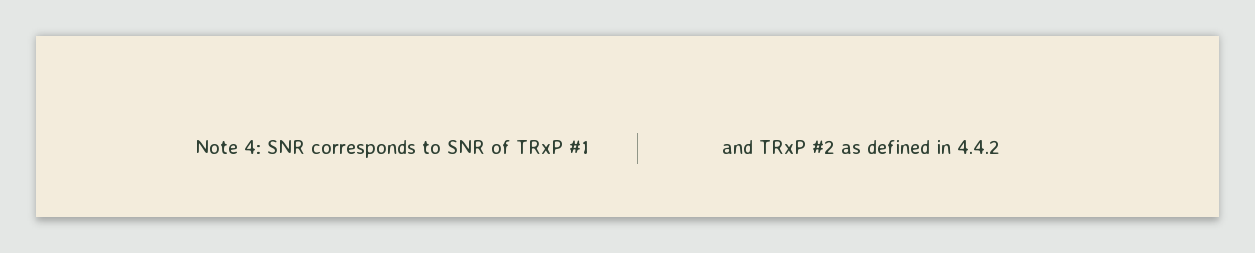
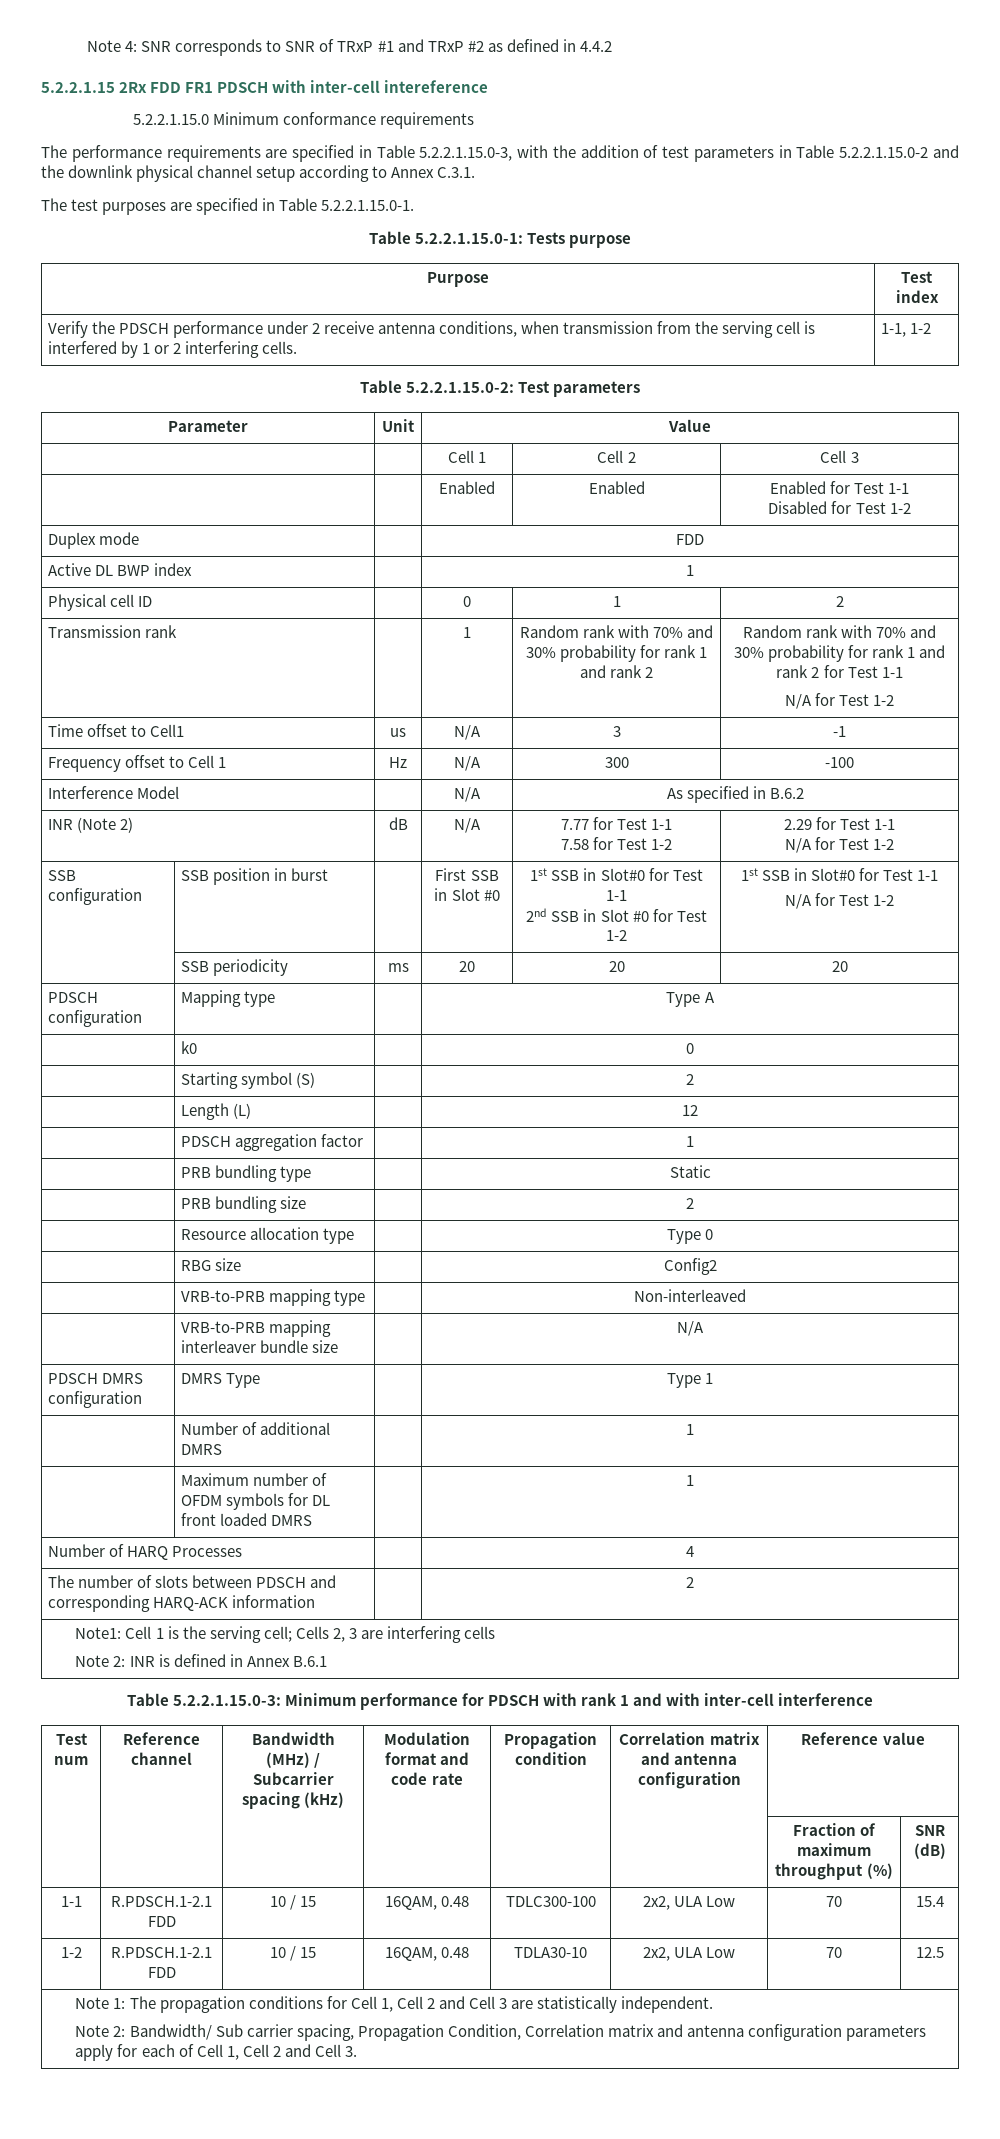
+ 5.2.2.1.15 2Rx FDD FR1 PDSCH with inter-cell intereference
+ 5.2.2.1.15.0 Minimum conformance requirements
+ The performance requirements are specified in Table 5.2.2.1.15.0-3, with the addition of test parameters in Table 5.2.2.1.15.0-2 and the downlink physical channel setup according to Annex C.3.1.
+ The test purposes are specified in Table 5.2.2.1.15.0-1.
+ Table 5.2.2.1.15.0-1: Tests purpose
+ Purpose | Test index
+ Verify the PDSCH performance under 2 receive antenna conditions, when transmission from the serving cell is interfered by 1 or 2 interfering cells. | 1-1, 1-2
+ Table 5.2.2.1.15.0-2: Test parameters
+ Parameter | Unit | Value
+ | | Cell 1 | Cell 2 | Cell 3
+ | | Enabled | Enabled | Enabled for Test 1-1
+ Disabled for Test 1-2
+ Duplex mode | | FDD
+ Active DL BWP index | | 1
+ Physical cell ID | | 0 | 1 | 2
+ Transmission rank | | 1 | Random rank with 70% and 30% probability for rank 1 and rank 2 | Random rank with 70% and 30% probability for rank 1 and rank 2 for Test 1-1
+ N/A for Test 1-2
+ Time offset to Cell1 | us | N/A | 3 | -1
+ Frequency offset to Cell 1 | Hz | N/A | 300 | -100
+ Interference Model | | N/A | As specified in B.6.2
+ INR (Note 2) | dB | N/A | 7.77 for Test 1-1
+ 7.58 for Test 1-2 | 2.29 for Test 1-1
+ N/A for Test 1-2
+ SSB configuration | SSB position in burst | | First SSB in Slot #0 | 1st SSB in Slot#0 for Test 1-1
+ 2nd SSB in Slot #0 for Test 1-2 | 1st SSB in Slot#0 for Test 1-1
+ N/A for Test 1-2
+ | SSB periodicity | ms | 20 | 20 | 20
+ PDSCH configuration | Mapping type | | Type A
+ | k0 | | 0
+ | Starting symbol (S) | | 2
+ | Length (L) | | 12
+ | PDSCH aggregation factor | | 1
+ | PRB bundling type | | Static
+ | PRB bundling size | | 2
+ | Resource allocation type | | Type 0
+ | RBG size | | Config2
+ | VRB-to-PRB mapping type | | Non-interleaved
+ | VRB-to-PRB mapping interleaver bundle size | | N/A
+ PDSCH DMRS configuration | DMRS Type | | Type 1
+ | Number of additional DMRS | | 1
+ | Maximum number of OFDM symbols for DL front loaded DMRS | | 1
+ Number of HARQ Processes | | 4
+ The number of slots between PDSCH and corresponding HARQ-ACK information | | 2
+ Note1: Cell 1 is the serving cell; Cells 2, 3 are interfering cells
+ Note 2: INR is defined in Annex B.6.1
+ Table 5.2.2.1.15.0-3: Minimum performance for PDSCH with rank 1 and with inter-cell interference
+ Test num | Reference channel | Bandwidth (MHz) / Subcarrier spacing (kHz) | Modulation format and code rate | Propagation condition | Correlation matrix and antenna configuration | Reference value
+ | | | | | | Fraction of maximum throughput (%) | SNR (dB)
+ 1-1 | R.PDSCH.1-2.1 FDD | 10 / 15 | 16QAM, 0.48 | TDLC300-100 | 2x2, ULA Low | 70 | 15.4
+ 1-2 | R.PDSCH.1-2.1 FDD | 10 / 15 | 16QAM, 0.48 | TDLA30-10 | 2x2, ULA Low | 70 | 12.5
+ Note 1: The propagation conditions for Cell 1, Cell 2 and Cell 3 are statistically independent.
+ Note 2: Bandwidth/ Sub carrier spacing, Propagation Condition, Correlation matrix and antenna configuration parameters apply for each of Cell 1, Cell 2 and Cell 3.

